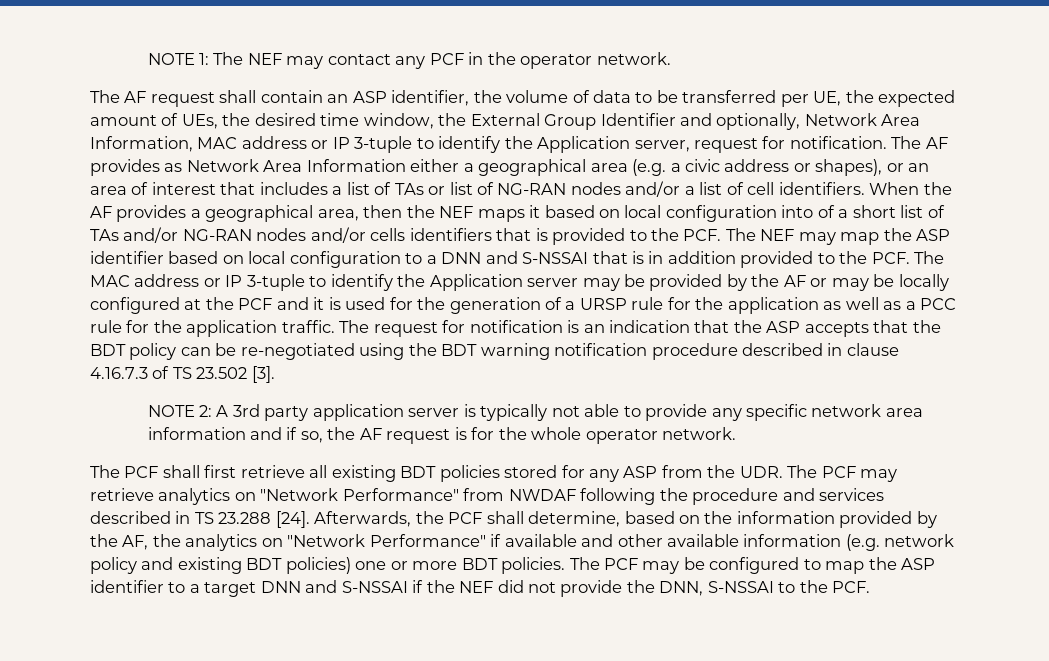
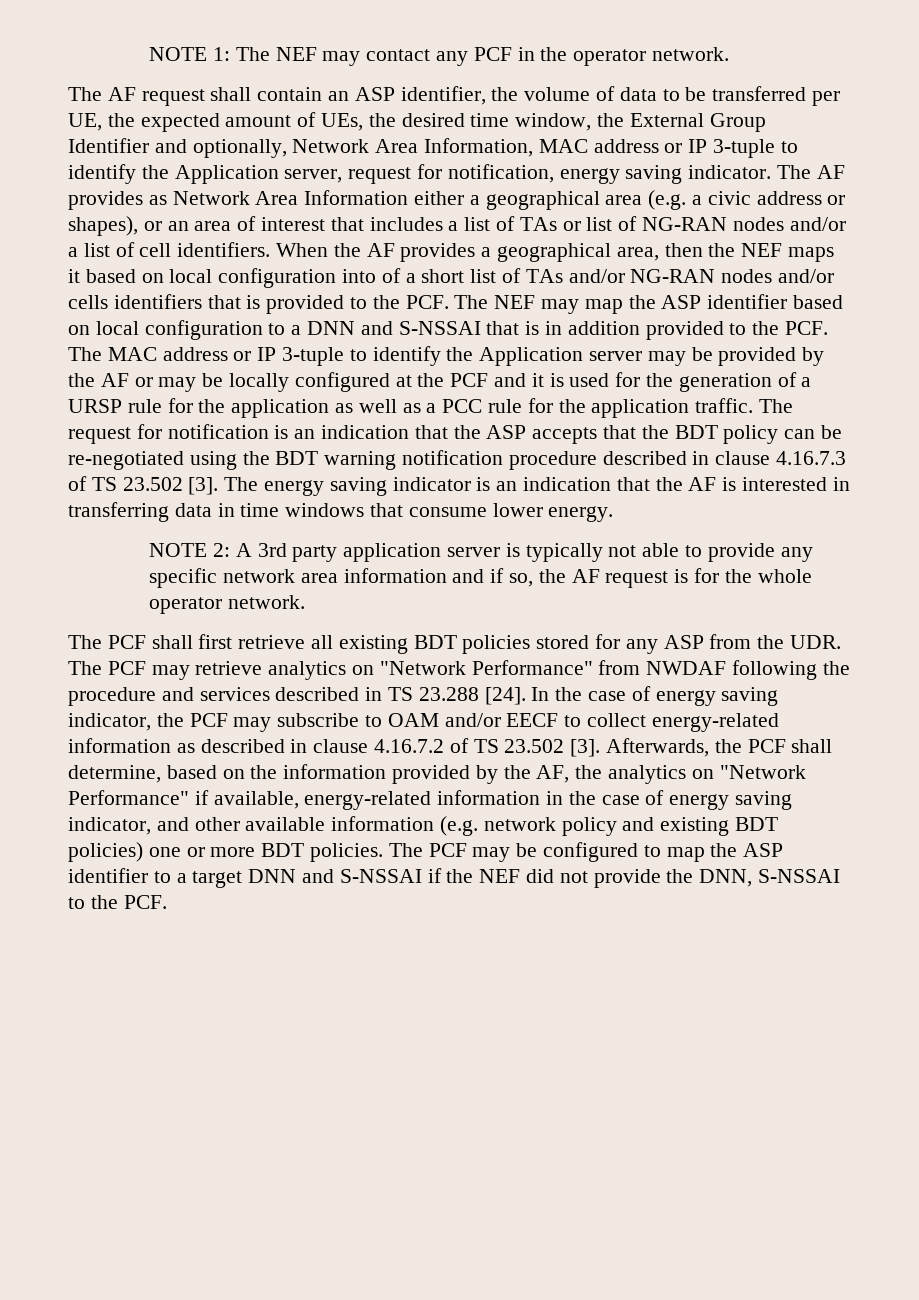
- The AF request shall contain an ASP identifier, the volume of data to be transferred per UE, the expected amount of UEs, the desired time window, the External Group Identifier and optionally, Network Area Information, MAC address or IP 3-tuple to identify the Application server, request for notification.
+ The AF request shall contain an ASP identifier, the volume of data to be transferred per UE, the expected amount of UEs, the desired time window, the External Group Identifier and optionally, Network Area Information, MAC address or IP 3-tuple to identify the Application server, request for notification, energy saving indicator.
+ The energy saving indicator is an indication that the AF is interested in transferring data in time windows that consume lower energy.
+ In the case of energy saving indicator, the PCF may subscribe to OAM and/or EECF to collect energy-related information as described in clause 4.16.7.2 of TS 23.502 [3].
- Afterwards, the PCF shall determine, based on the information provided by the AF, the analytics on "Network Performance" if available and other available information (e.g. network policy and existing BDT policies) one or more BDT policies.
+ Afterwards, the PCF shall determine, based on the information provided by the AF, the analytics on "Network Performance" if available, energy-related information in the case of energy saving indicator, and other available information (e.g. network policy and existing BDT policies) one or more BDT policies.

